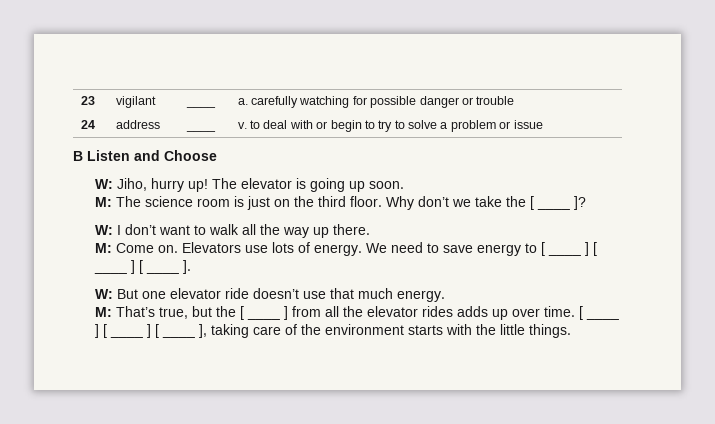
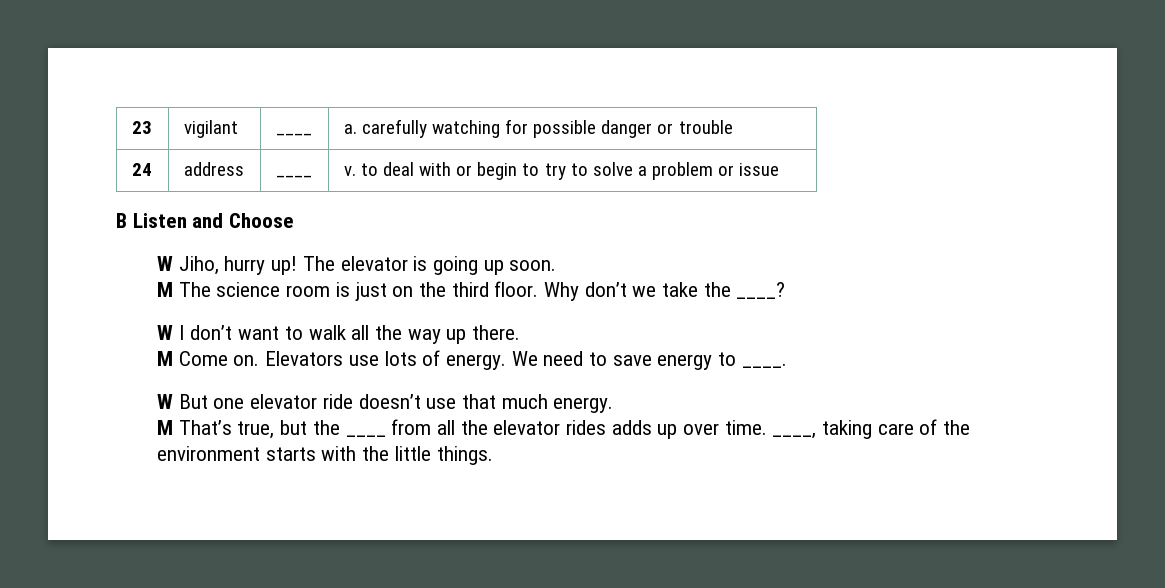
- W: Jiho, hurry up!
+ W Jiho, hurry up!
- M: The science room is just on the third floor.
+ M The science room is just on the third floor.
- Why don’t we take the [ ____ ]?
- W: I don’t want to walk all the way up there.
+ Why don’t we take the ____?
+ W I don’t want to walk all the way up there.
- M: Come on.
+ M Come on.
- We need to save energy to [ ____ ] [ ____ ] [ ____ ].
- W: But one elevator ride doesn’t use that much energy.
+ We need to save energy to ____.
+ W But one elevator ride doesn’t use that much energy.
- M: That’s true, but the [ ____ ] from all the elevator rides adds up over time.
+ M That’s true, but the ____ from all the elevator rides adds up over time.
- [ ____ ] [ ____ ] [ ____ ], taking care of the environment starts with the little things.
+ ____, taking care of the environment starts with the little things.

